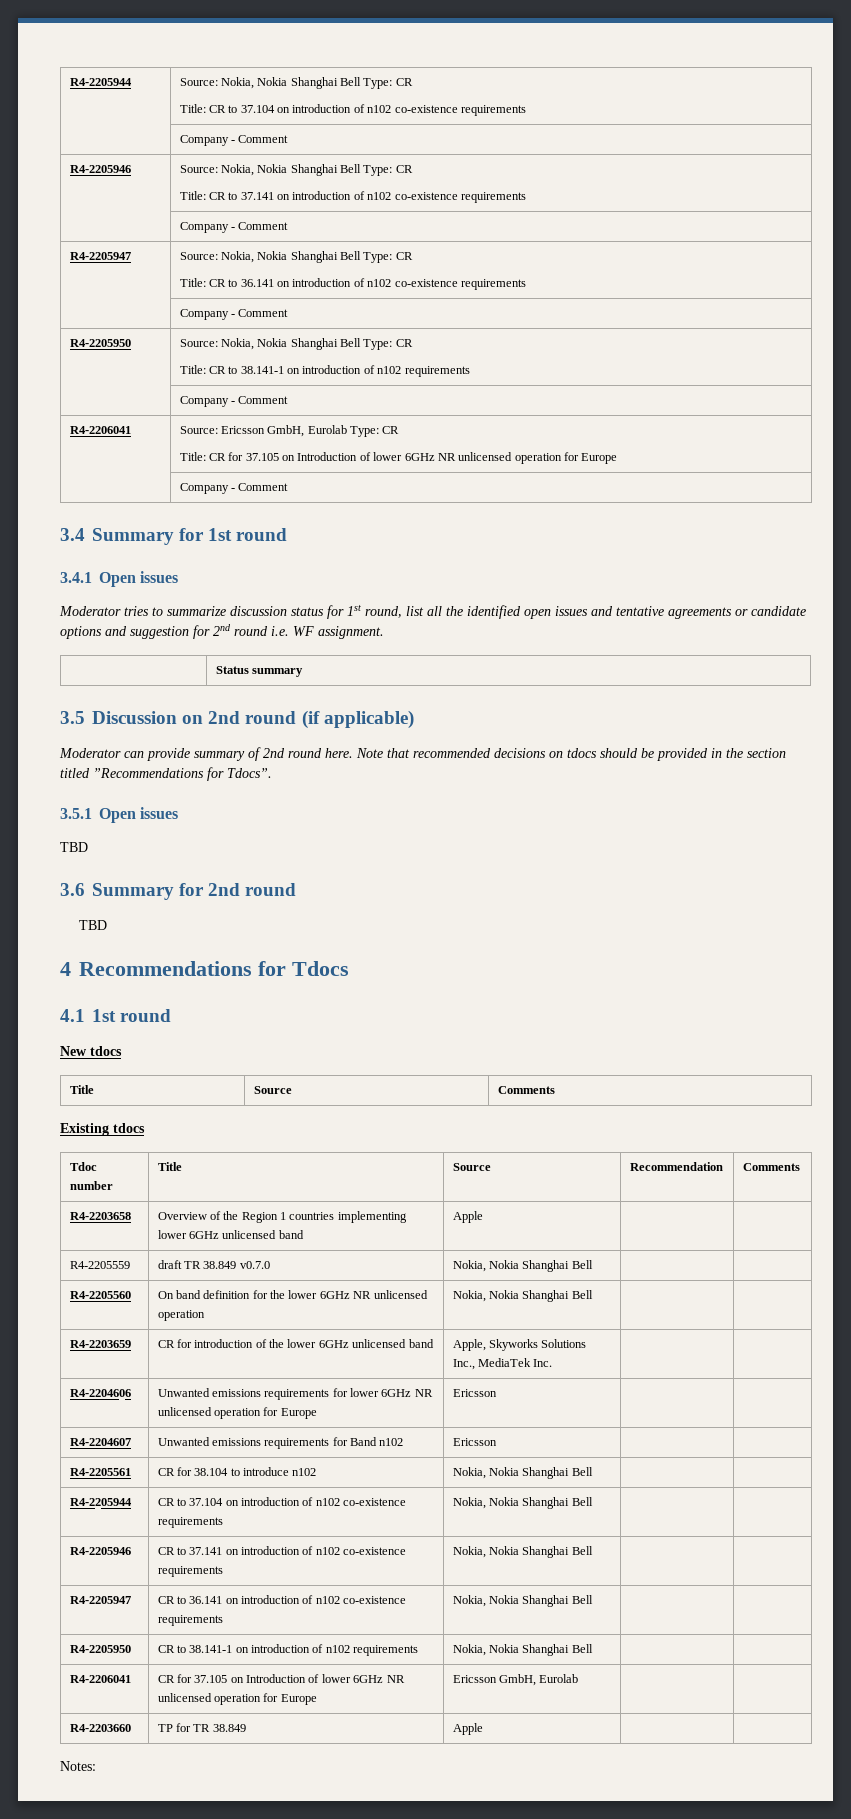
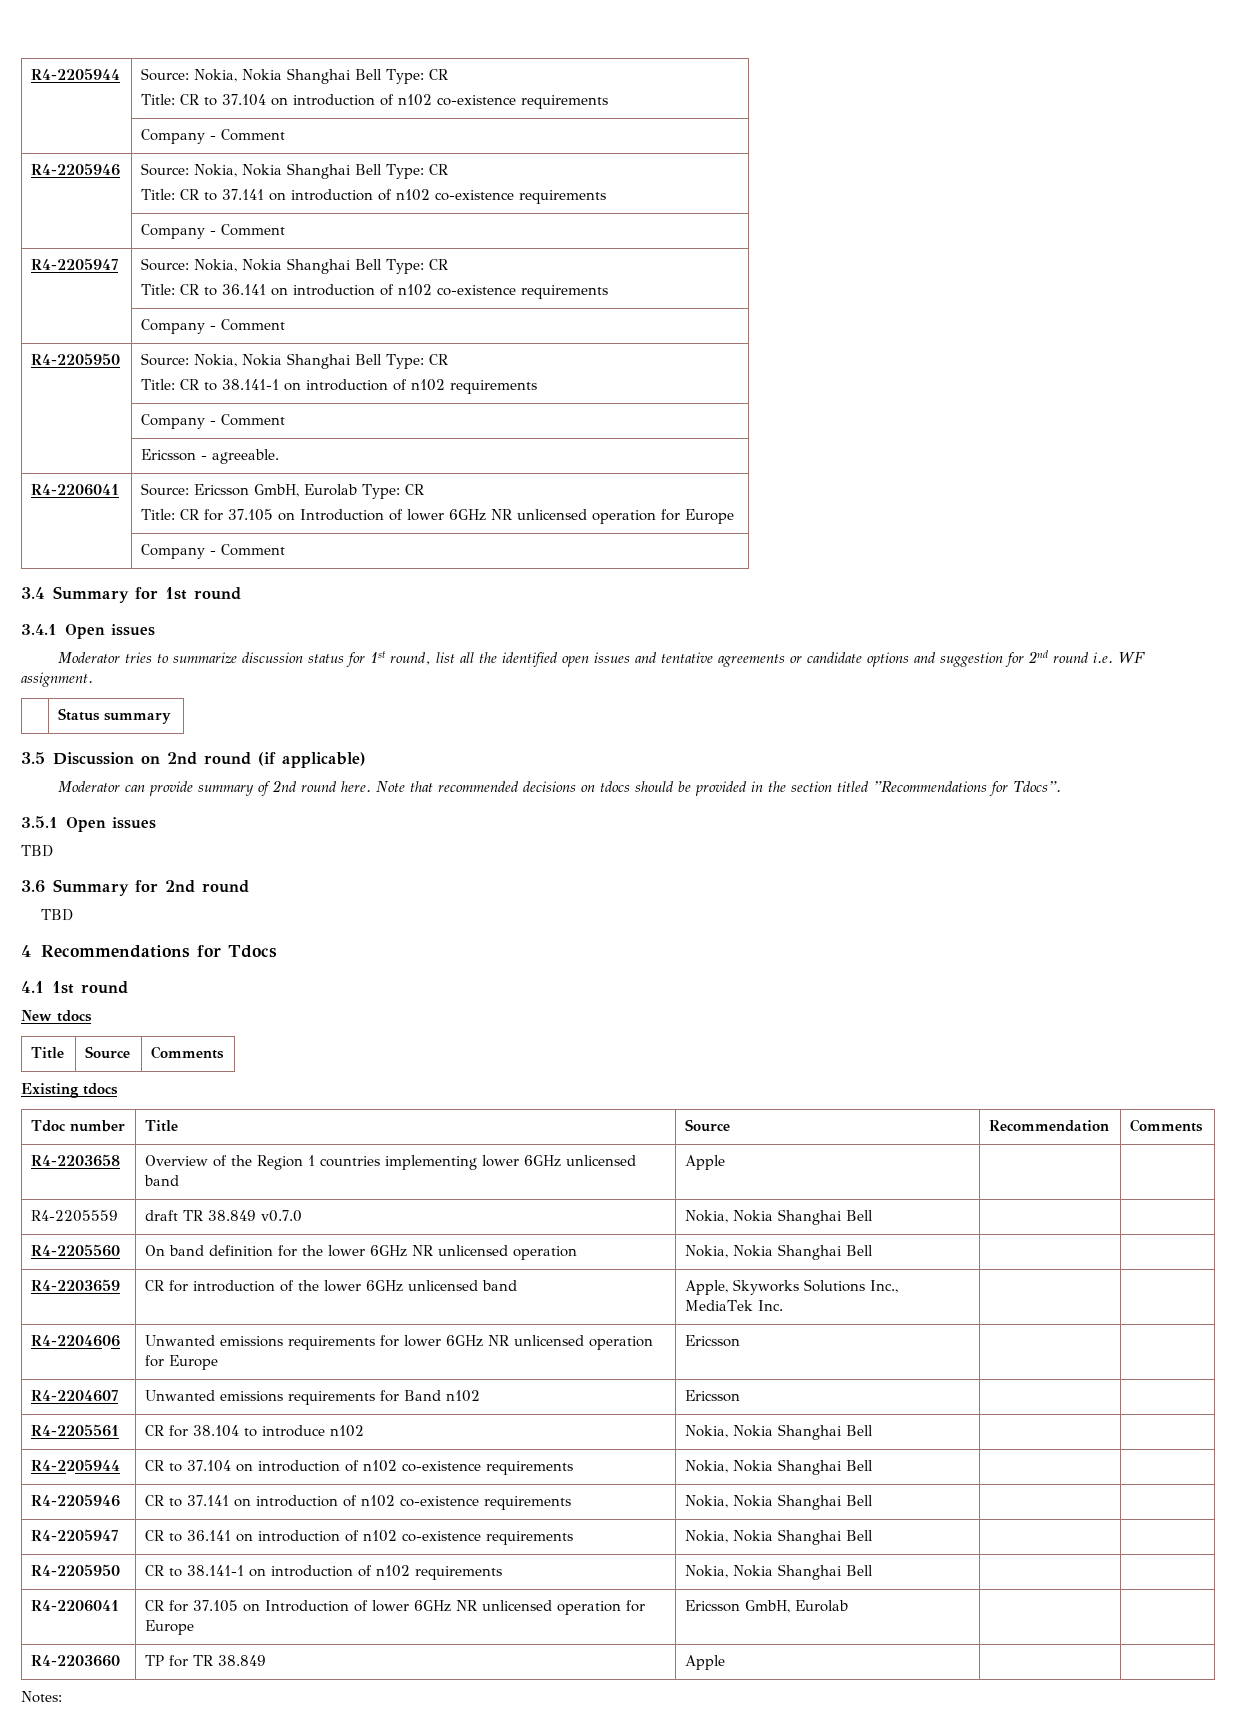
+ | Ericsson - agreeable.

